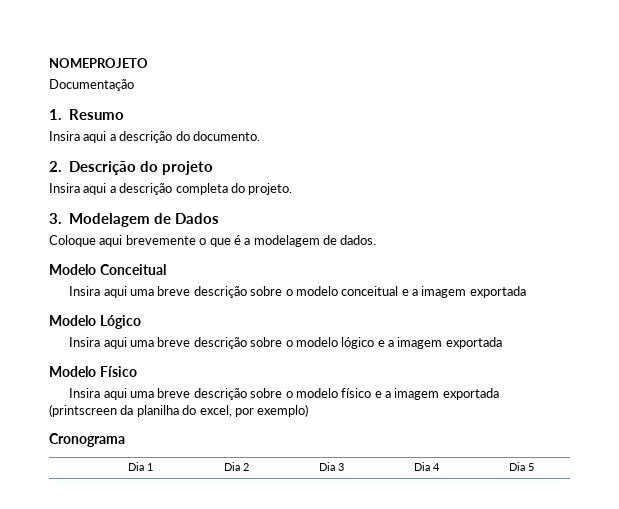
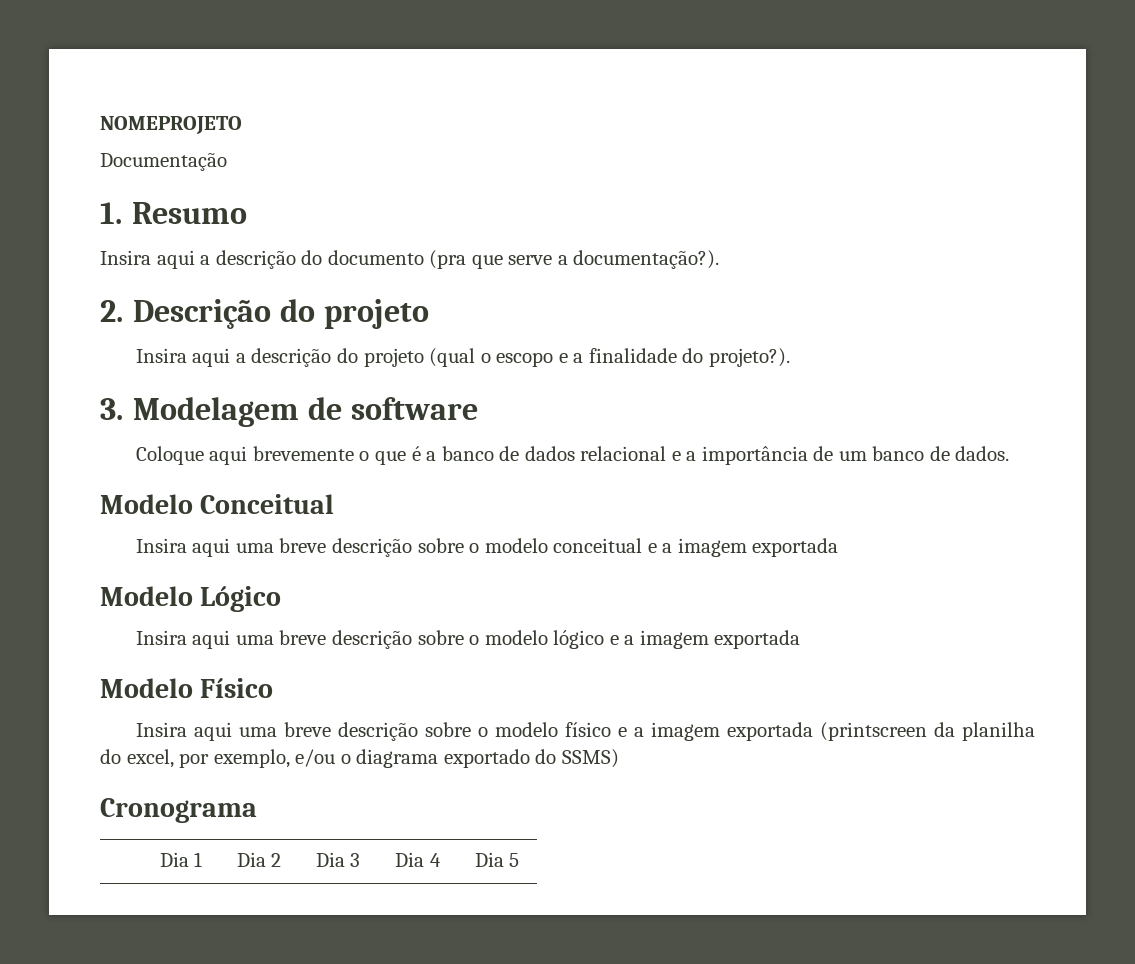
- Insira aqui a descrição do documento.
+ Insira aqui a descrição do documento (pra que serve a documentação?).
- Insira aqui a descrição completa do projeto.
+ Insira aqui a descrição do projeto (qual o escopo e a finalidade do projeto?).
- 3. Modelagem de Dados
+ 3. Modelagem de software
- Coloque aqui brevemente o que é a modelagem de dados.
+ Coloque aqui brevemente o que é a banco de dados relacional e a importância de um banco de dados.
- Insira aqui uma breve descrição sobre o modelo físico e a imagem exportada (printscreen da planilha do excel, por exemplo)
+ Insira aqui uma breve descrição sobre o modelo físico e a imagem exportada (printscreen da planilha do excel, por exemplo, e/ou o diagrama exportado do SSMS)

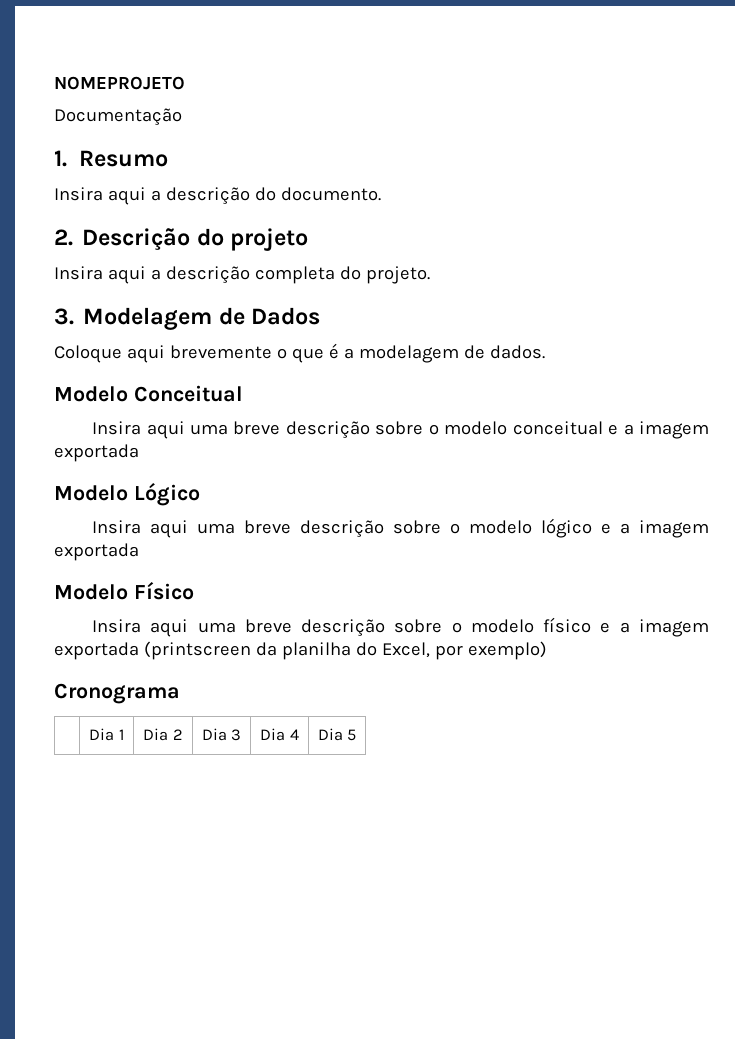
- Insira aqui a descrição do documento (pra que serve a documentação?).
+ Insira aqui a descrição do documento.
- Insira aqui a descrição do projeto (qual o escopo e a finalidade do projeto?).
+ Insira aqui a descrição completa do projeto.
- 3. Modelagem de software
+ 3. Modelagem de Dados
- Coloque aqui brevemente o que é a banco de dados relacional e a importância de um banco de dados.
+ Coloque aqui brevemente o que é a modelagem de dados.
- Insira aqui uma breve descrição sobre o modelo físico e a imagem exportada (printscreen da planilha do excel, por exemplo, e/ou o diagrama exportado do SSMS)
+ Insira aqui uma breve descrição sobre o modelo físico e a imagem exportada (printscreen da planilha do Excel, por exemplo)

